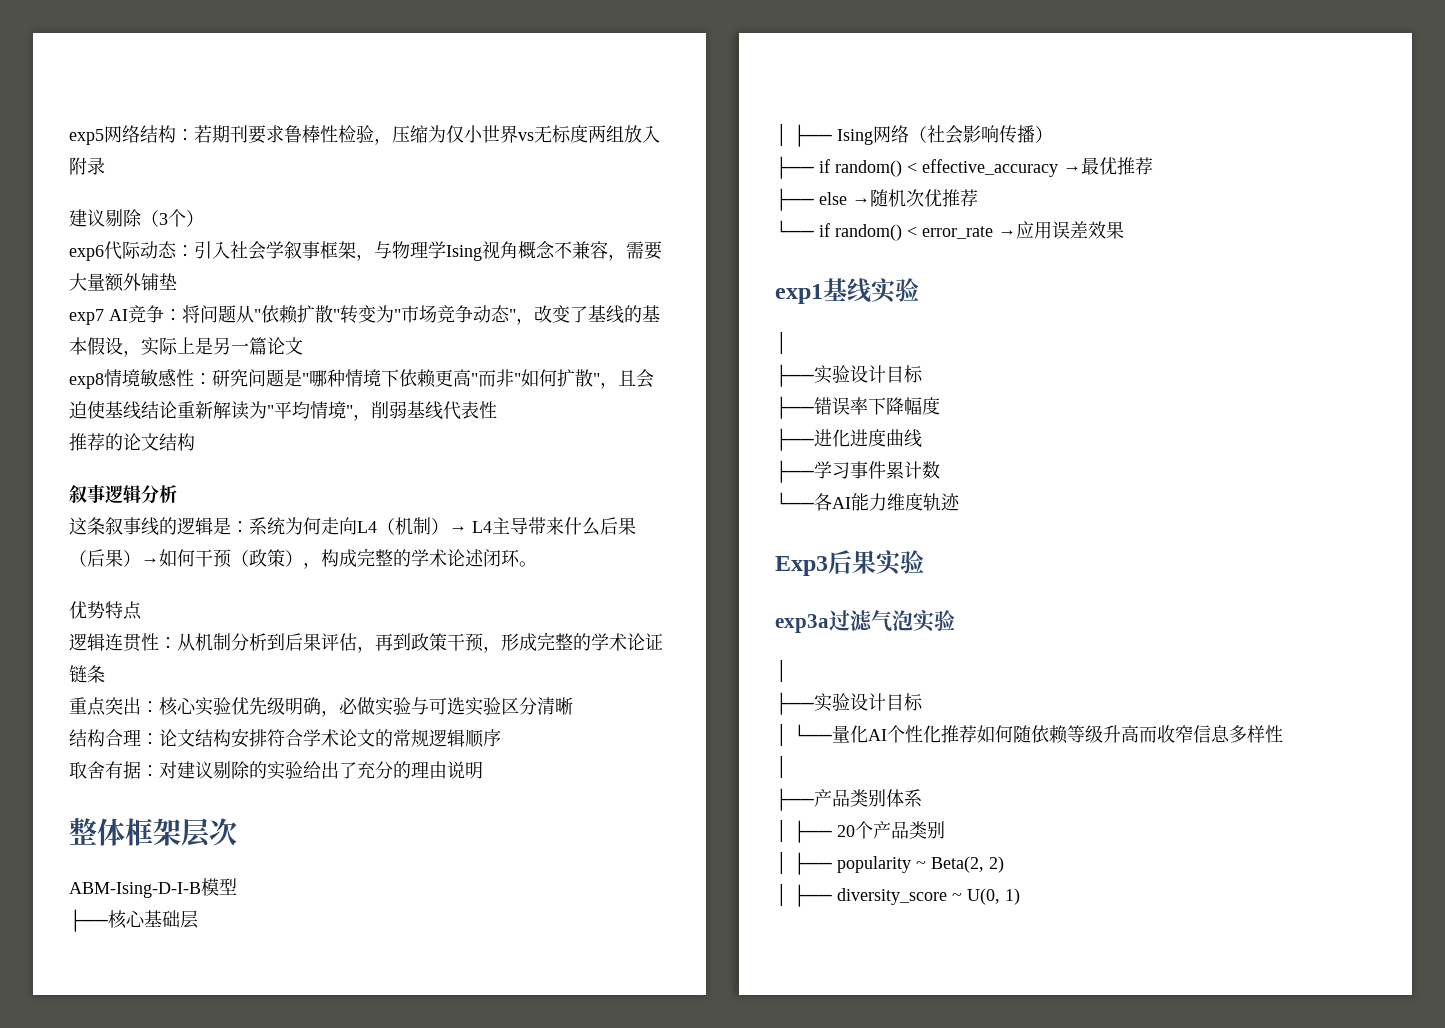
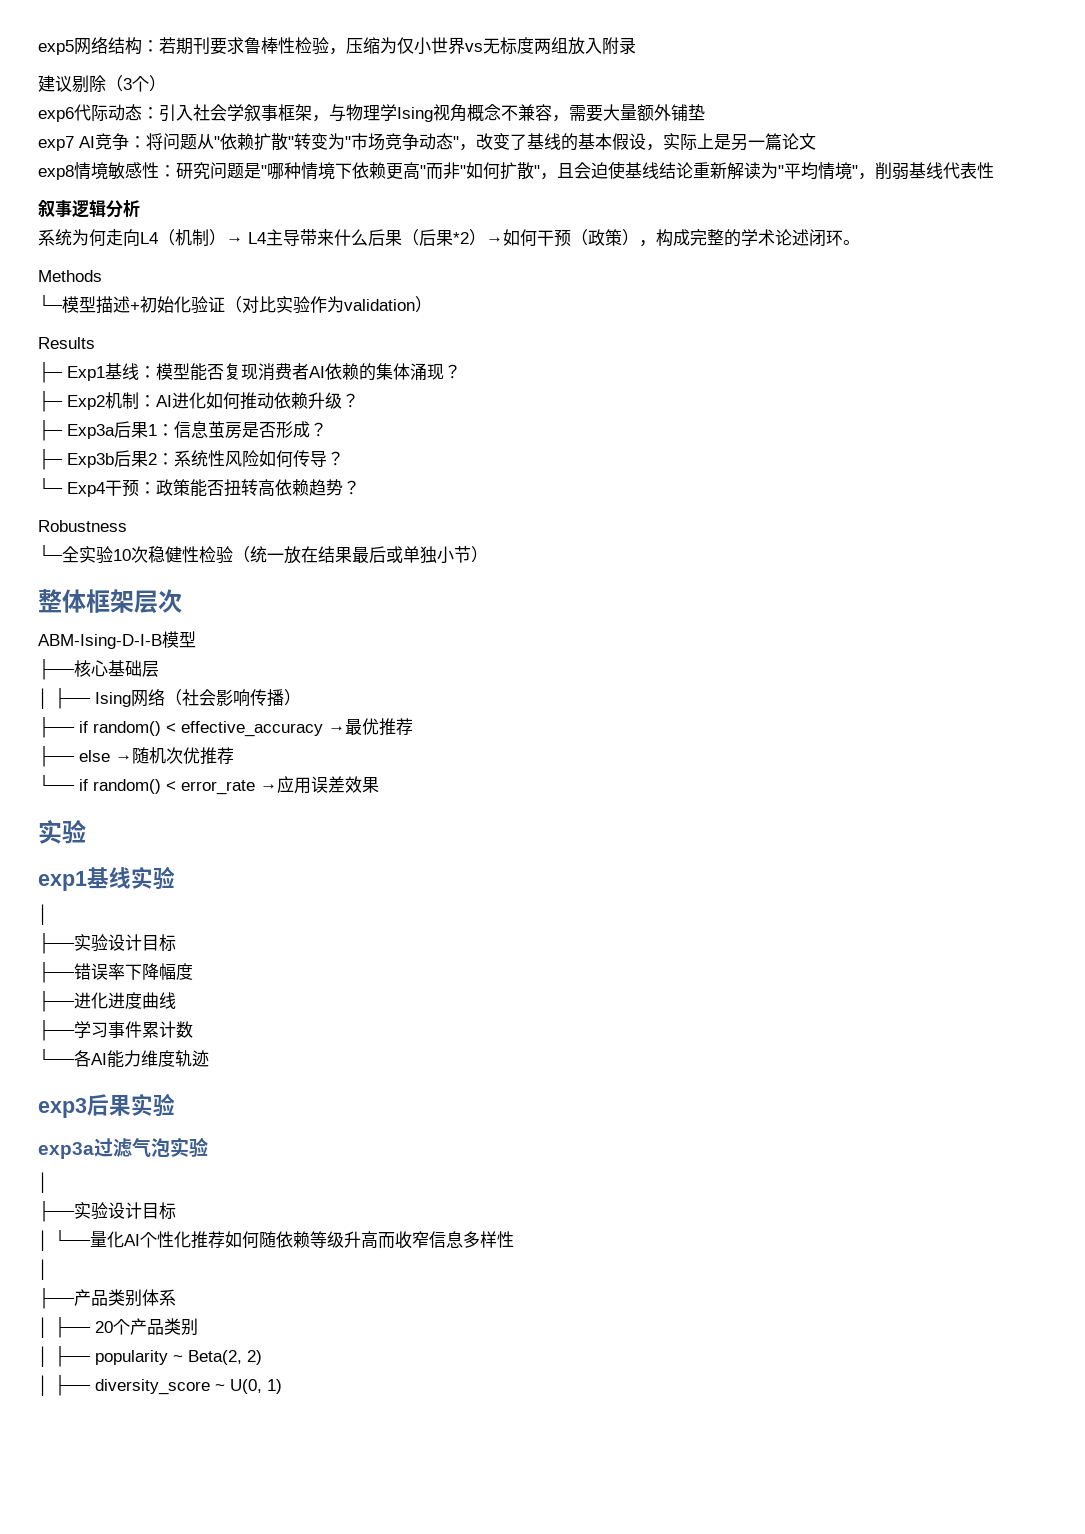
- 推荐的论文结构
- 这条叙事线的逻辑是：系统为何走向L4（机制）→ L4主导带来什么后果（后果）→如何干预（政策），构成完整的学术论述闭环。
+ 系统为何走向L4（机制）→ L4主导带来什么后果（后果*2）→如何干预（政策），构成完整的学术论述闭环。
- 优势特点
- 逻辑连贯性：从机制分析到后果评估，再到政策干预，形成完整的学术论证链条
- 重点突出：核心实验优先级明确，必做实验与可选实验区分清晰
- 结构合理：论文结构安排符合学术论文的常规逻辑顺序
- 取舍有据：对建议剔除的实验给出了充分的理由说明
+ Methods
+ └─模型描述+初始化验证（对比实验作为validation）
+ Results
+ ├─ Exp1基线：模型能否复现消费者AI依赖的集体涌现？
+ ├─ Exp2机制：AI进化如何推动依赖升级？
+ ├─ Exp3a后果1：信息茧房是否形成？
+ ├─ Exp3b后果2：系统性风险如何传导？
+ └─ Exp4干预：政策能否扭转高依赖趋势？
+ Robustness
+ └─全实验10次稳健性检验（统一放在结果最后或单独小节）
  └── if random() < error_rate →应用误差效果
+ 实验
- Exp3后果实验
+ exp3后果实验

